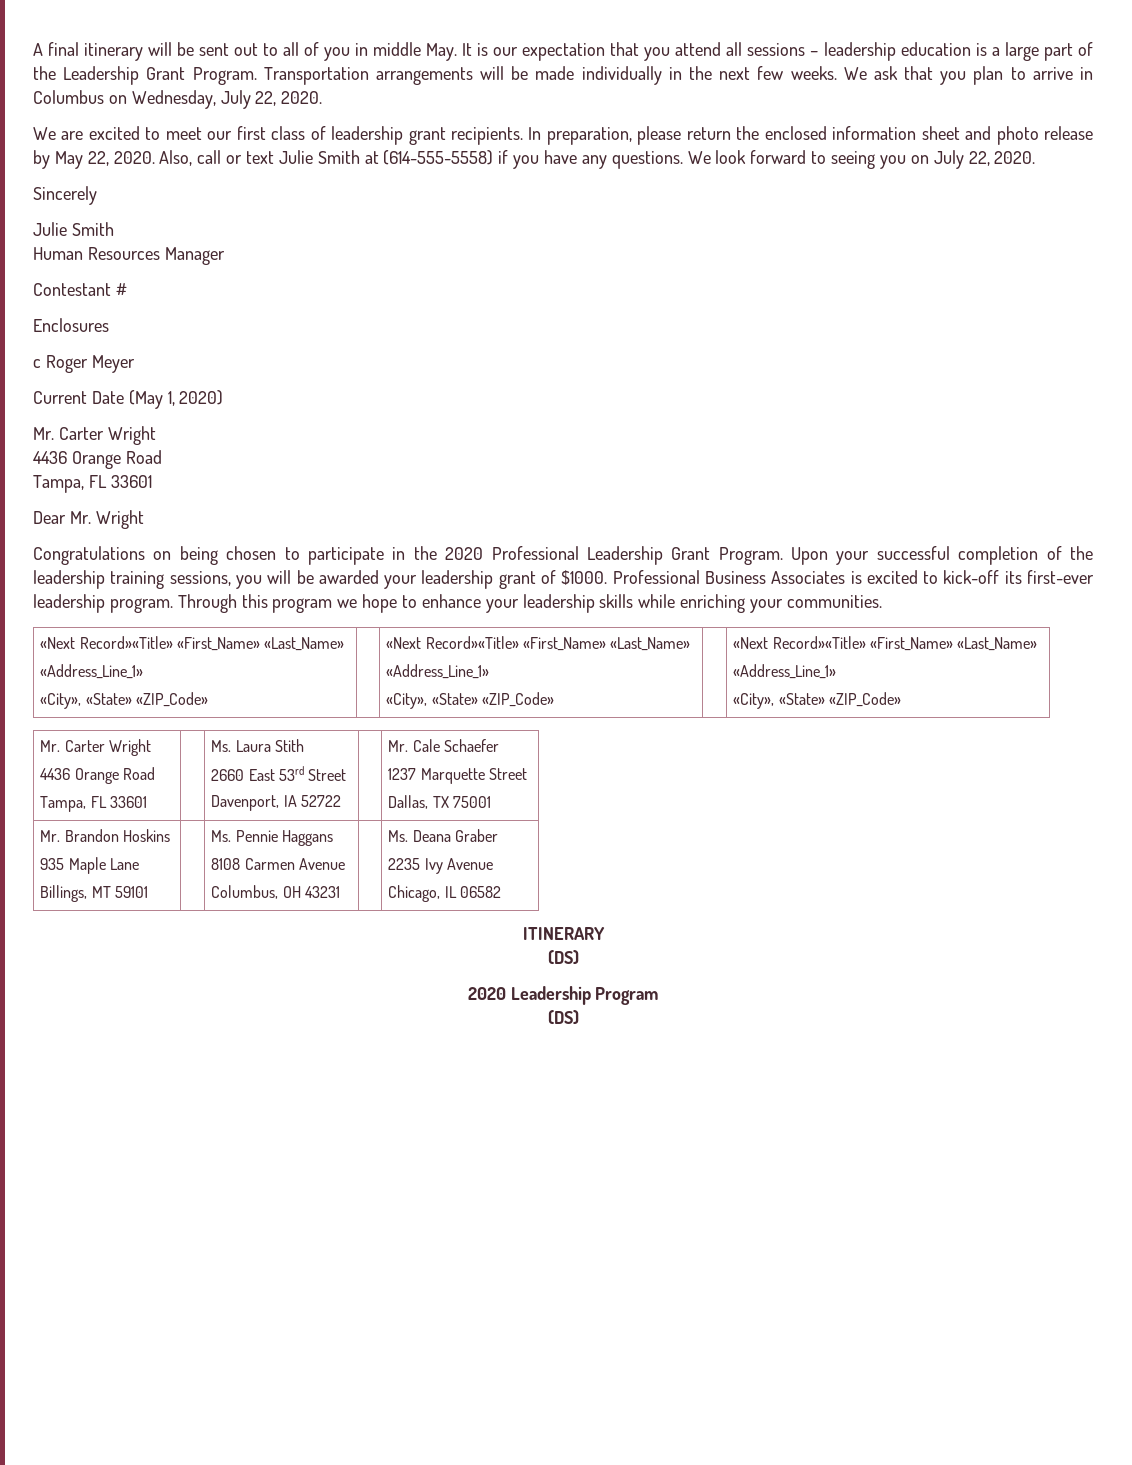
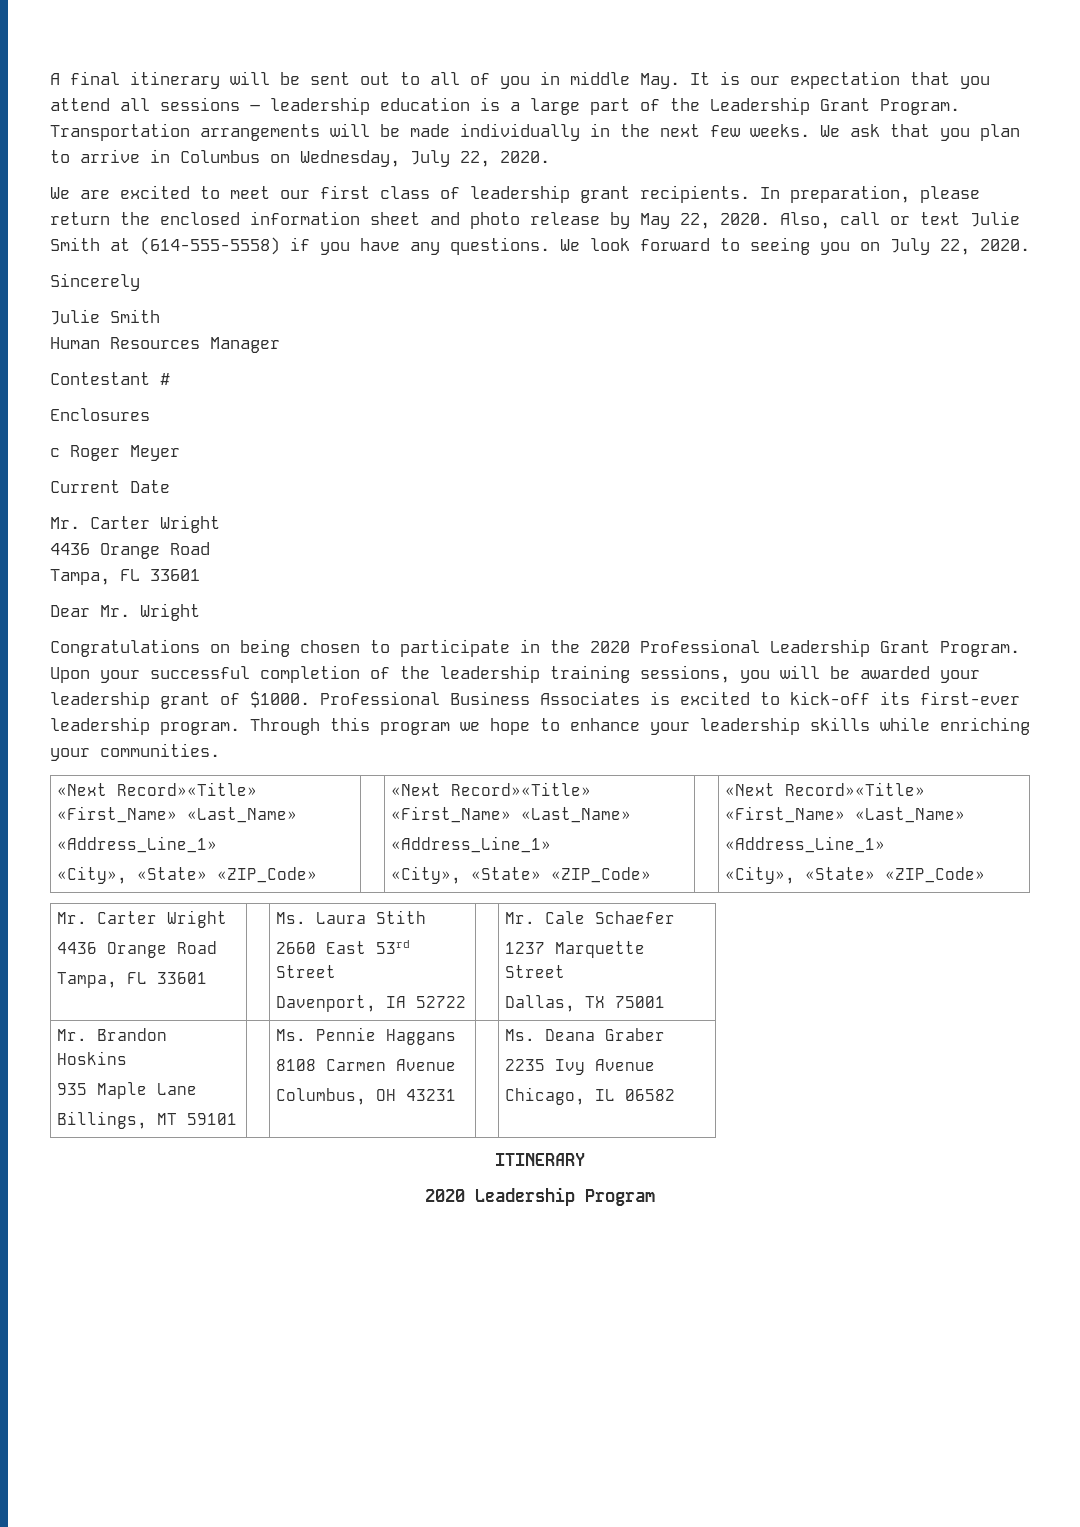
- Current Date (May 1, 2020)
+ Current Date
  ITINERARY
- (DS)
  2020 Leadership Program
- (DS)

